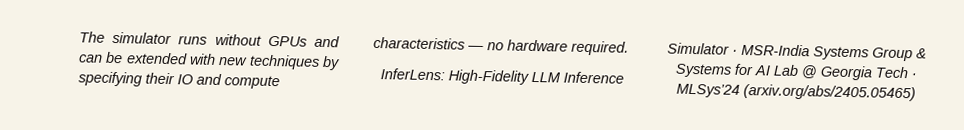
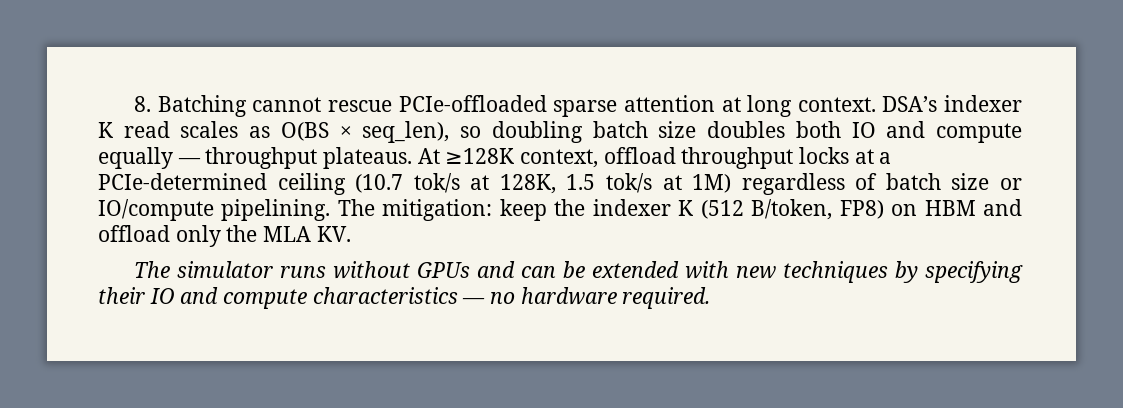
+ 8. Batching cannot rescue PCIe-offloaded sparse attention at long context. DSA’s indexer K read scales as O(BS × seq_len), so doubling batch size doubles both IO and compute equally — throughput plateaus. At ≥128K context, offload throughput locks at a PCIe-determined ceiling (10.7 tok/s at 128K, 1.5 tok/s at 1M) regardless of batch size or IO/compute pipelining. The mitigation: keep the indexer K (512 B/token, FP8) on HBM and offload only the MLA KV.
- InferLens: High-Fidelity LLM Inference Simulator · MSR-India Systems Group & Systems for AI Lab @ Georgia Tech · MLSys’24 (arxiv.org/abs/2405.05465)

